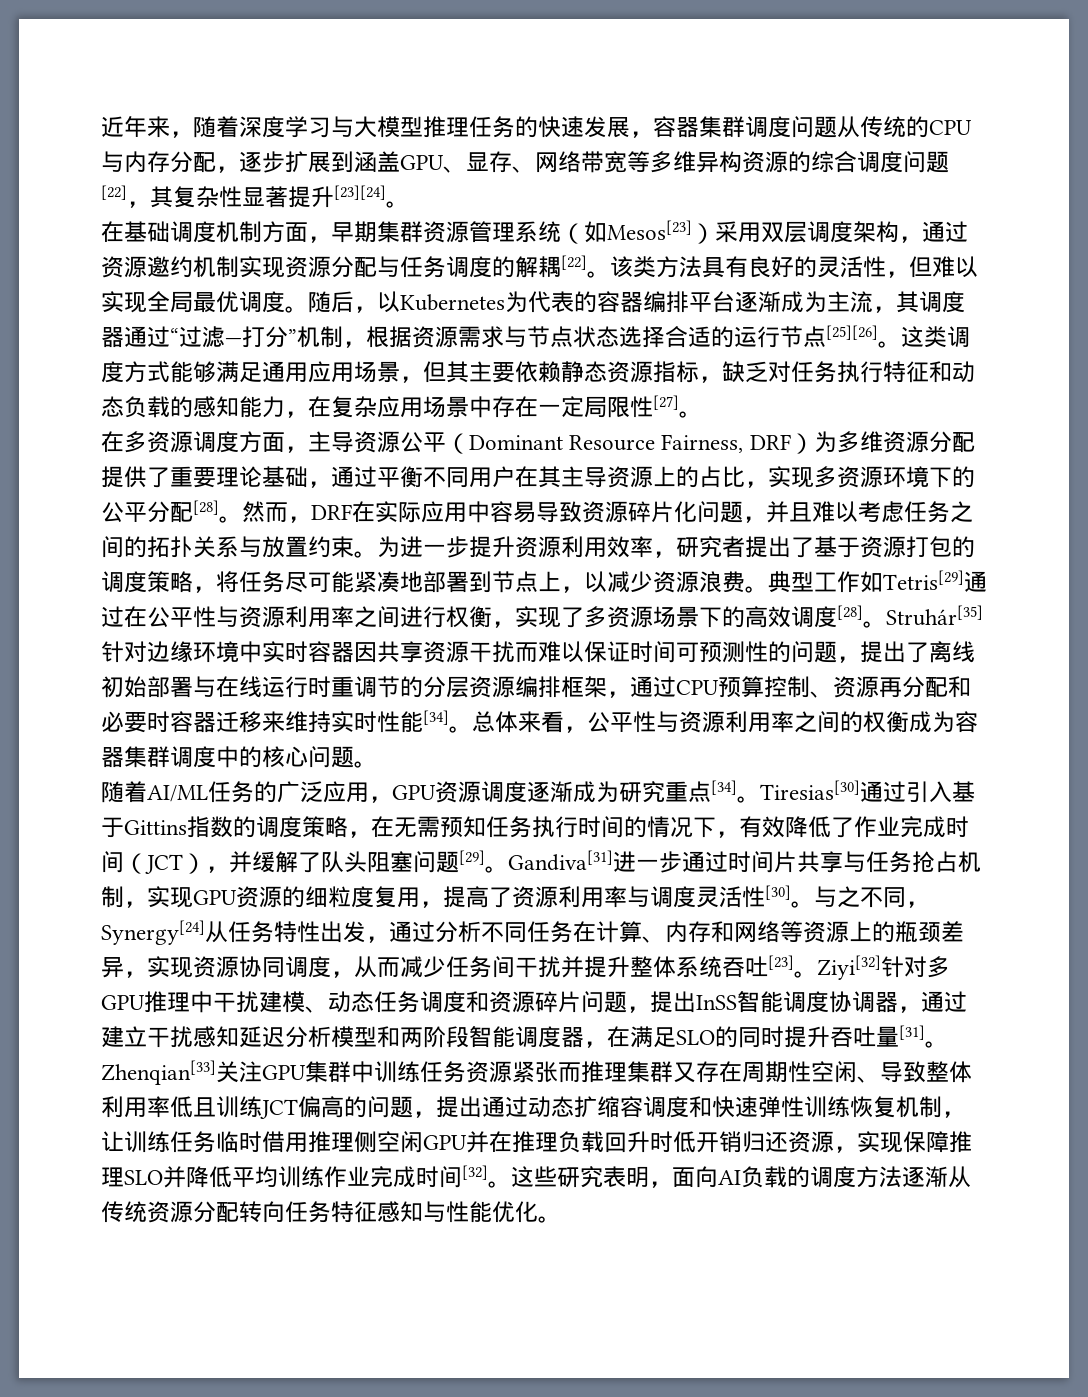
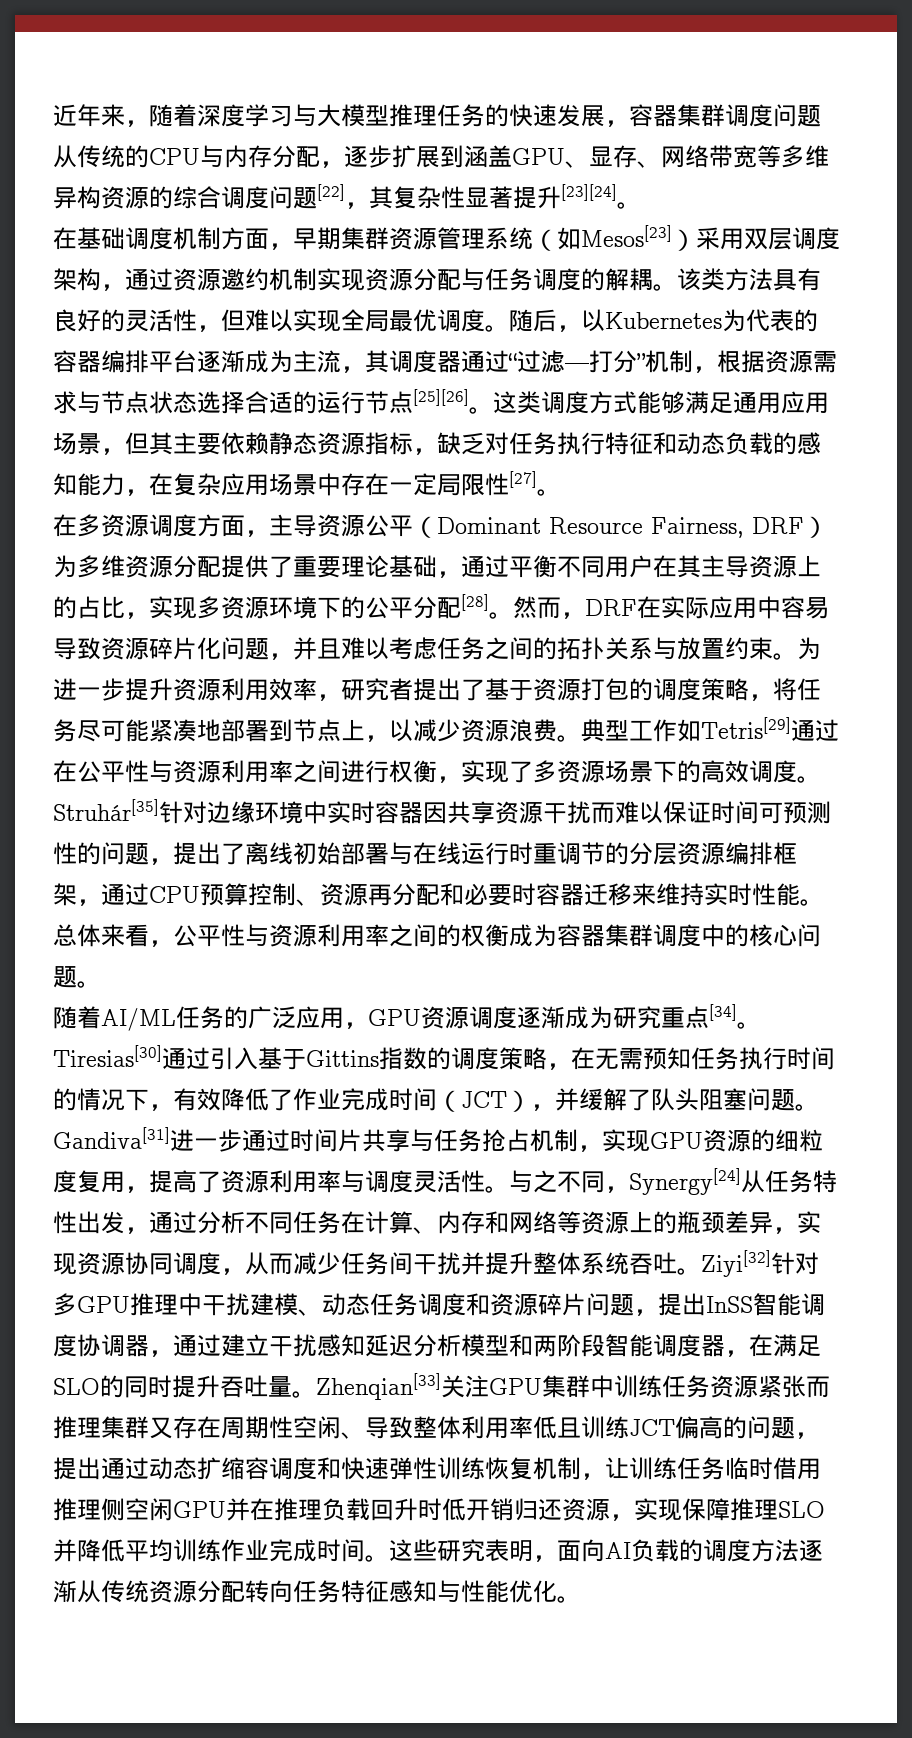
- 在基础调度机制方面，早期集群资源管理系统（如Mesos[23]）采用双层调度架构，通过资源邀约机制实现资源分配与任务调度的解耦[22]。
+ 在基础调度机制方面，早期集群资源管理系统（如Mesos[23]）采用双层调度架构，通过资源邀约机制实现资源分配与任务调度的解耦。
- 典型工作如Tetris[29]通过在公平性与资源利用率之间进行权衡，实现了多资源场景下的高效调度[28]。
+ 典型工作如Tetris[29]通过在公平性与资源利用率之间进行权衡，实现了多资源场景下的高效调度。
- Struhár[35]针对边缘环境中实时容器因共享资源干扰而难以保证时间可预测性的问题，提出了离线初始部署与在线运行时重调节的分层资源编排框架，通过CPU预算控制、资源再分配和必要时容器迁移来维持实时性能[34]。
+ Struhár[35]针对边缘环境中实时容器因共享资源干扰而难以保证时间可预测性的问题，提出了离线初始部署与在线运行时重调节的分层资源编排框架，通过CPU预算控制、资源再分配和必要时容器迁移来维持实时性能。
- Tiresias[30]通过引入基于Gittins指数的调度策略，在无需预知任务执行时间的情况下，有效降低了作业完成时间（JCT），并缓解了队头阻塞问题[29]。
+ Tiresias[30]通过引入基于Gittins指数的调度策略，在无需预知任务执行时间的情况下，有效降低了作业完成时间（JCT），并缓解了队头阻塞问题。
- Gandiva[31]进一步通过时间片共享与任务抢占机制，实现GPU资源的细粒度复用，提高了资源利用率与调度灵活性[30]。
+ Gandiva[31]进一步通过时间片共享与任务抢占机制，实现GPU资源的细粒度复用，提高了资源利用率与调度灵活性。
- 与之不同，Synergy[24]从任务特性出发，通过分析不同任务在计算、内存和网络等资源上的瓶颈差异，实现资源协同调度，从而减少任务间干扰并提升整体系统吞吐[23]。
+ 与之不同，Synergy[24]从任务特性出发，通过分析不同任务在计算、内存和网络等资源上的瓶颈差异，实现资源协同调度，从而减少任务间干扰并提升整体系统吞吐。
- Ziyi[32]针对多GPU推理中干扰建模、动态任务调度和资源碎片问题，提出InSS智能调度协调器，通过建立干扰感知延迟分析模型和两阶段智能调度器，在满足SLO的同时提升吞吐量[31]。
+ Ziyi[32]针对多GPU推理中干扰建模、动态任务调度和资源碎片问题，提出InSS智能调度协调器，通过建立干扰感知延迟分析模型和两阶段智能调度器，在满足SLO的同时提升吞吐量。
- Zhenqian[33]关注GPU集群中训练任务资源紧张而推理集群又存在周期性空闲、导致整体利用率低且训练JCT偏高的问题，提出通过动态扩缩容调度和快速弹性训练恢复机制，让训练任务临时借用推理侧空闲GPU并在推理负载回升时低开销归还资源，实现保障推理SLO并降低平均训练作业完成时间[32]。
+ Zhenqian[33]关注GPU集群中训练任务资源紧张而推理集群又存在周期性空闲、导致整体利用率低且训练JCT偏高的问题，提出通过动态扩缩容调度和快速弹性训练恢复机制，让训练任务临时借用推理侧空闲GPU并在推理负载回升时低开销归还资源，实现保障推理SLO并降低平均训练作业完成时间。

